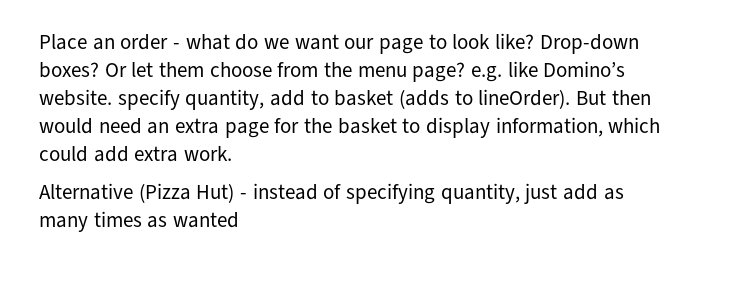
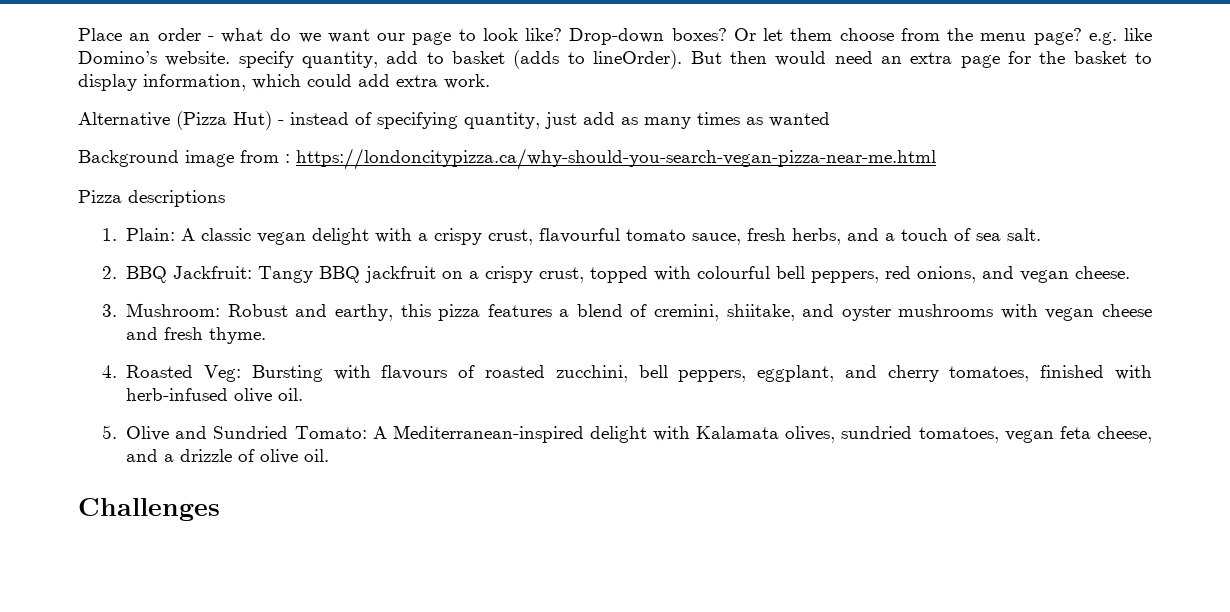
+ Background image from : https://londoncitypizza.ca/why-should-you-search-vegan-pizza-near-me.html
+ Pizza descriptions
+ 1. Plain: A classic vegan delight with a crispy crust, flavourful tomato sauce, fresh herbs, and a touch of sea salt.
+ 2. BBQ Jackfruit: Tangy BBQ jackfruit on a crispy crust, topped with colourful bell peppers, red onions, and vegan cheese.
+ 3. Mushroom: Robust and earthy, this pizza features a blend of cremini, shiitake, and oyster mushrooms with vegan cheese and fresh thyme.
+ 4. Roasted Veg: Bursting with flavours of roasted zucchini, bell peppers, eggplant, and cherry tomatoes, finished with herb-infused olive oil.
+ 5. Olive and Sundried Tomato: A Mediterranean-inspired delight with Kalamata olives, sundried tomatoes, vegan feta cheese, and a drizzle of olive oil.
+ Challenges

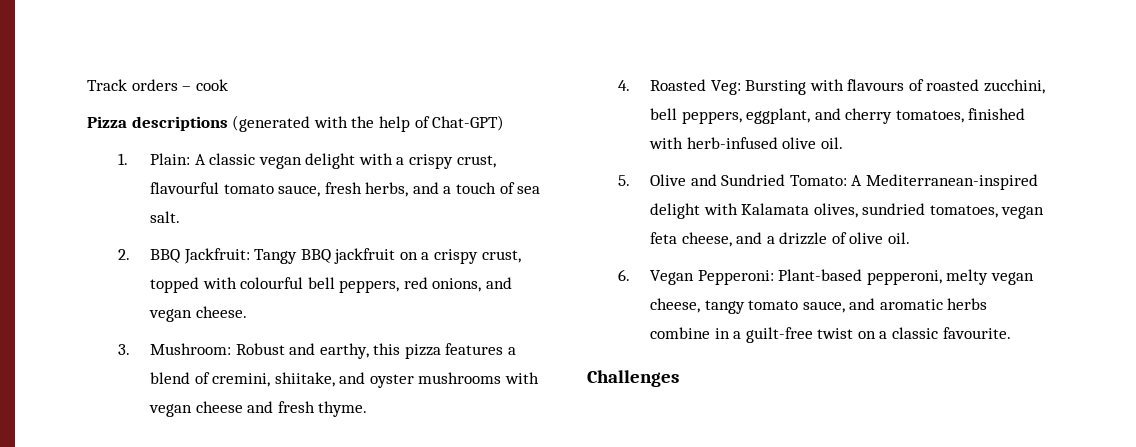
- Place an order - what do we want our page to look like? Drop-down boxes? Or let them choose from the menu page? e.g. like Domino’s website. specify quantity, add to basket (adds to lineOrder). But then would need an extra page for the basket to display information, which could add extra work.
- Alternative (Pizza Hut) - instead of specifying quantity, just add as many times as wanted
- Background image from : https://londoncitypizza.ca/why-should-you-search-vegan-pizza-near-me.html
- Pizza descriptions
+ Track orders – cook
+ Pizza descriptions (generated with the help of Chat-GPT)
+ 6. Vegan Pepperoni: Plant-based pepperoni, melty vegan cheese, tangy tomato sauce, and aromatic herbs combine in a guilt-free twist on a classic favourite.

